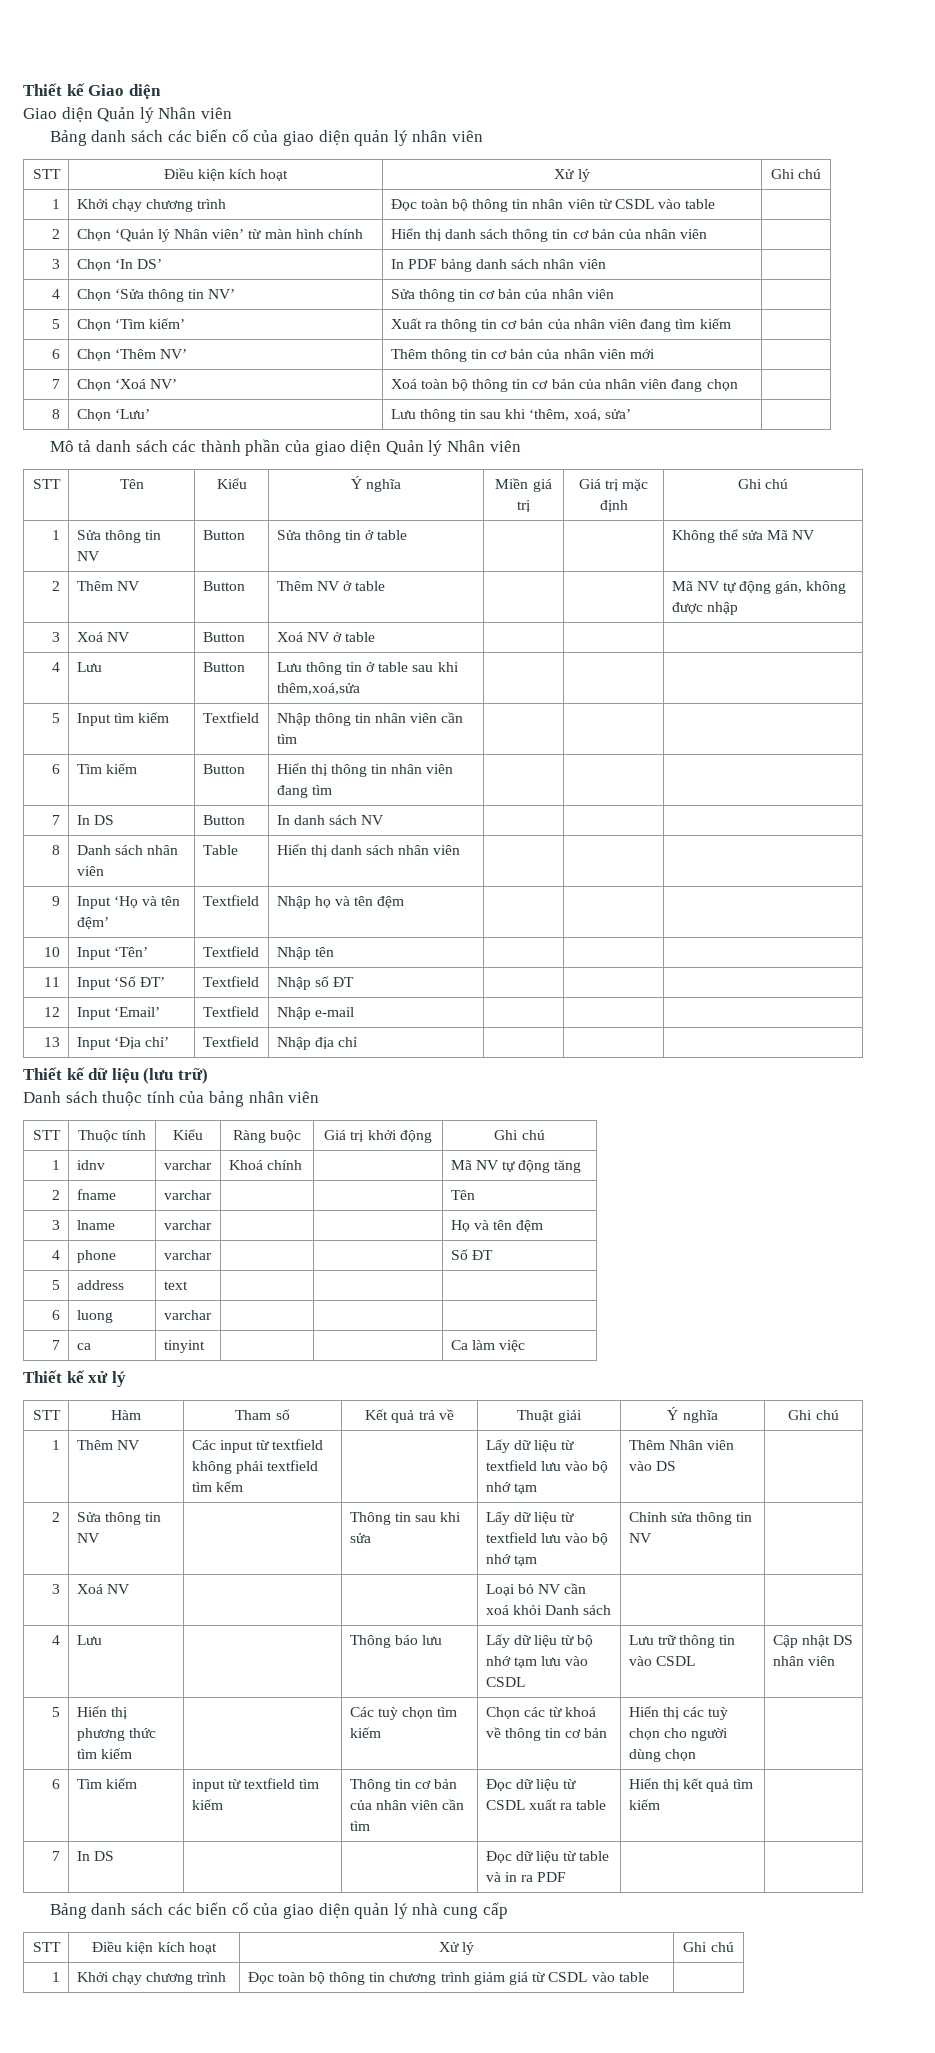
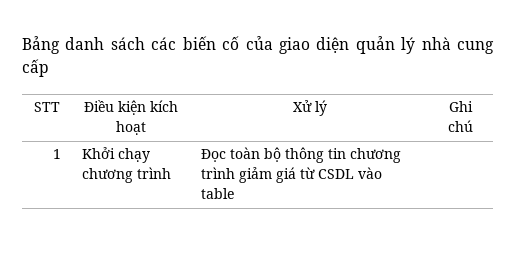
- Thiết kế Giao diện
- Giao diện Quản lý Nhân viên
- Bảng danh sách các biến cố của giao diện quản lý nhân viên
- STT | Điều kiện kích hoạt | Xử lý | Ghi chú
- 1 | Khởi chạy chương trình | Đọc toàn bộ thông tin nhân viên từ CSDL vào table |
- 2 | Chọn ‘Quản lý Nhân viên’ từ màn hình chính | Hiển thị danh sách thông tin cơ bản của nhân viên |
- 3 | Chọn ‘In DS’ | In PDF bảng danh sách nhân viên |
- 4 | Chọn ‘Sửa thông tin NV’ | Sửa thông tin cơ bản của nhân viên |
- 5 | Chọn ‘Tìm kiếm’ | Xuất ra thông tin cơ bản của nhân viên đang tìm kiếm |
- 6 | Chọn ‘Thêm NV’ | Thêm thông tin cơ bản của nhân viên mới |
- 7 | Chọn ‘Xoá NV’ | Xoá toàn bộ thông tin cơ bản của nhân viên đang chọn |
- 8 | Chọn ‘Lưu’ | Lưu thông tin sau khi ‘thêm, xoá, sửa’ |
- Mô tả danh sách các thành phần của giao diện Quản lý Nhân viên
- STT | Tên | Kiểu | Ý nghĩa | Miền giá trị | Giá trị mặc định | Ghi chú
- 1 | Sửa thông tin NV | Button | Sửa thông tin ở table | | | Không thể sửa Mã NV
- 2 | Thêm NV | Button | Thêm NV ở table | | | Mã NV tự động gán, không được nhập
- 3 | Xoá NV | Button | Xoá NV ở table | | |
- 4 | Lưu | Button | Lưu thông tin ở table sau khi thêm,xoá,sửa | | |
- 5 | Input tìm kiếm | Textfield | Nhập thông tin nhân viên cần tìm | | |
- 6 | Tìm kiếm | Button | Hiển thị thông tin nhân viên đang tìm | | |
- 7 | In DS | Button | In danh sách NV | | |
- 8 | Danh sách nhân viên | Table | Hiển thị danh sách nhân viên | | |
- 9 | Input ‘Họ và tên đệm’ | Textfield | Nhập họ và tên đệm | | |
- 10 | Input ‘Tên’ | Textfield | Nhập tên | | |
- 11 | Input ‘Số ĐT’ | Textfield | Nhập số ĐT | | |
- 12 | Input ‘Email’ | Textfield | Nhập e-mail | | |
- 13 | Input ‘Địa chỉ’ | Textfield | Nhập địa chỉ | | |
- Thiết kế dữ liệu (lưu trữ)
- Danh sách thuộc tính của bảng nhân viên
- STT | Thuộc tính | Kiểu | Ràng buộc | Giá trị khởi động | Ghi chú
- 1 | idnv | varchar | Khoá chính | | Mã NV tự động tăng
- 2 | fname | varchar | | | Tên
- 3 | lname | varchar | | | Họ và tên đệm
- 4 | phone | varchar | | | Số ĐT
- 5 | address | text | | |
- 6 | luong | varchar | | |
- 7 | ca | tinyint | | | Ca làm việc
- Thiết kế xử lý
- STT | Hàm | Tham số | Kết quả trả về | Thuật giải | Ý nghĩa | Ghi chú
- 1 | Thêm NV | Các input từ textfield không phải textfield tìm kếm | | Lấy dữ liệu từ textfield lưu vào bộ nhớ tạm | Thêm Nhân viên vào DS |
- 2 | Sửa thông tin NV | | Thông tin sau khi sửa | Lấy dữ liệu từ textfield lưu vào bộ nhớ tạm | Chỉnh sửa thông tin NV |
- 3 | Xoá NV | | | Loại bỏ NV cần xoá khỏi Danh sách | |
- 4 | Lưu | | Thông báo lưu | Lấy dữ liệu từ bộ nhớ tạm lưu vào CSDL | Lưu trữ thông tin vào CSDL | Cập nhật DS nhân viên
- 5 | Hiển thị phương thức tìm kiếm | | Các tuỳ chọn tìm kiếm | Chọn các từ khoá về thông tin cơ bản | Hiển thị các tuỳ chọn cho người dùng chọn |
- 6 | Tìm kiếm | input từ textfield tìm kiếm | Thông tin cơ bản của nhân viên cần tìm | Đọc dữ liệu từ CSDL xuất ra table | Hiển thị kết quả tìm kiếm |
- 7 | In DS | | | Đọc dữ liệu từ table và in ra PDF | |

